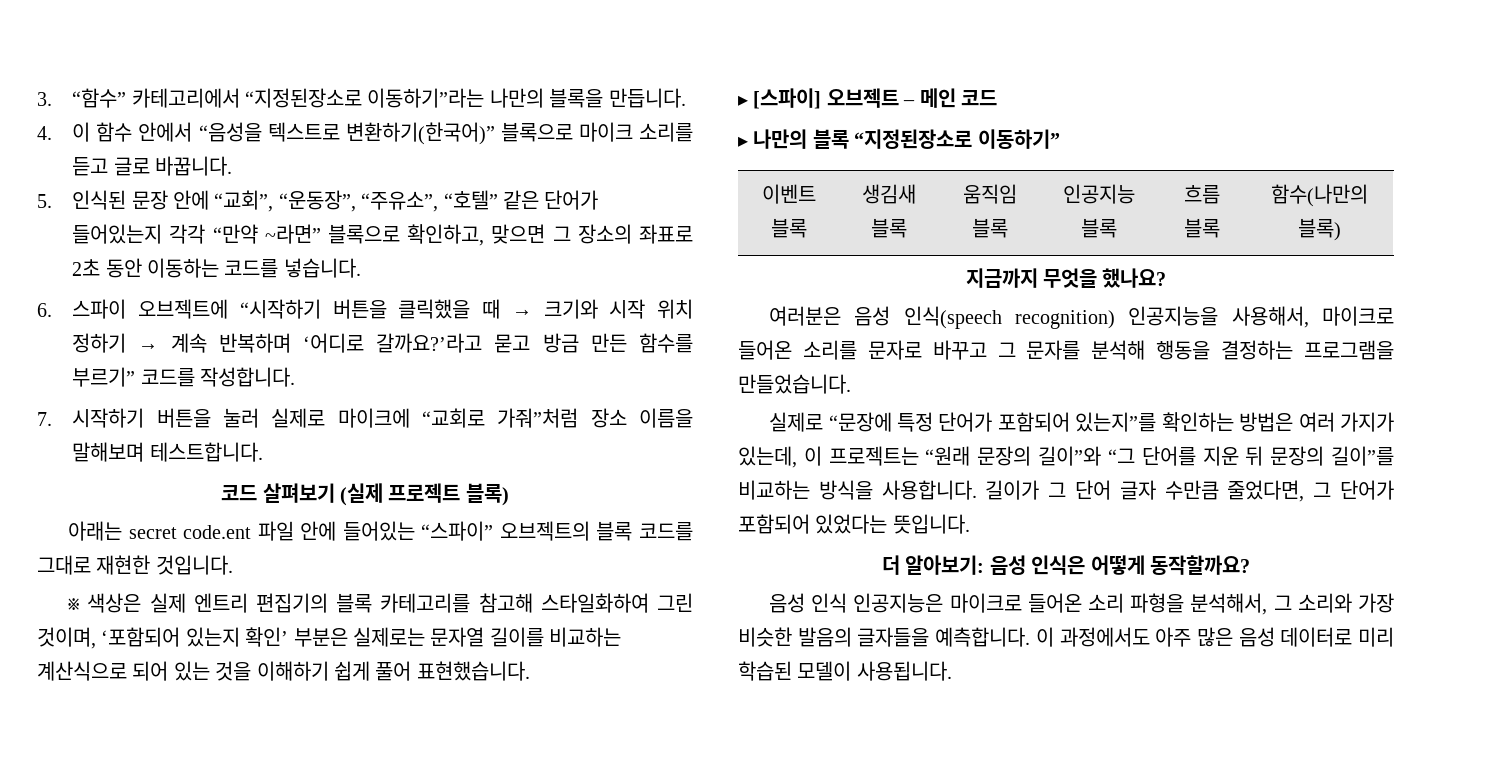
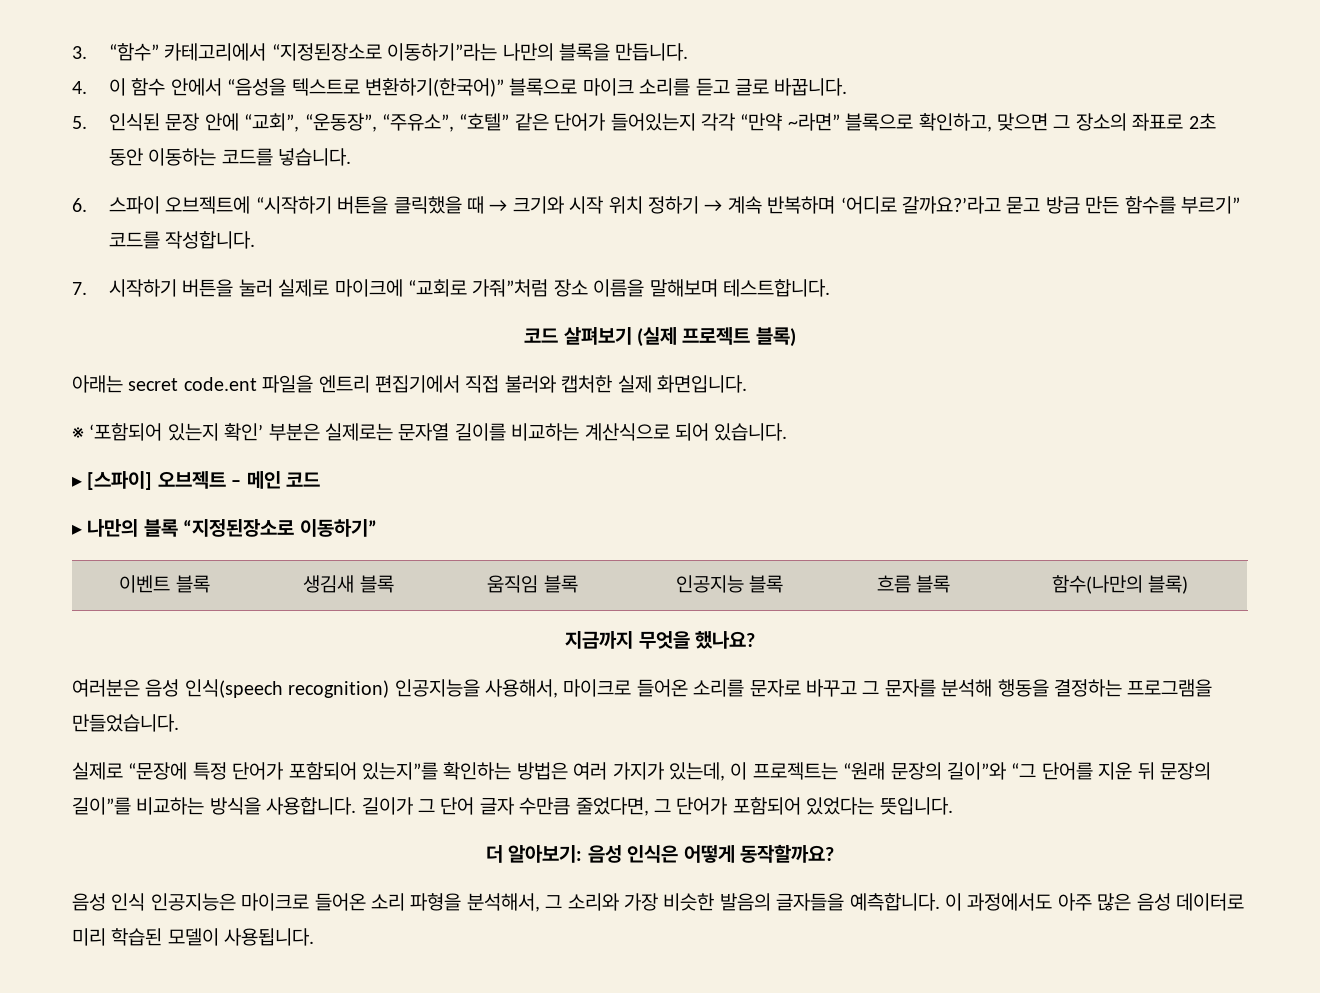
- 아래는 secret code.ent 파일 안에 들어있는 “스파이” 오브젝트의 블록 코드를 그대로 재현한 것입니다.
- ※ 색상은 실제 엔트리 편집기의 블록 카테고리를 참고해 스타일화하여 그린 것이며, ‘포함되어 있는지 확인’ 부분은 실제로는 문자열 길이를 비교하는 계산식으로 되어 있는 것을 이해하기 쉽게 풀어 표현했습니다.
+ 아래는 secret code.ent 파일을 엔트리 편집기에서 직접 불러와 캡처한 실제 화면입니다.
+ ※ ‘포함되어 있는지 확인’ 부분은 실제로는 문자열 길이를 비교하는 계산식으로 되어 있습니다.

